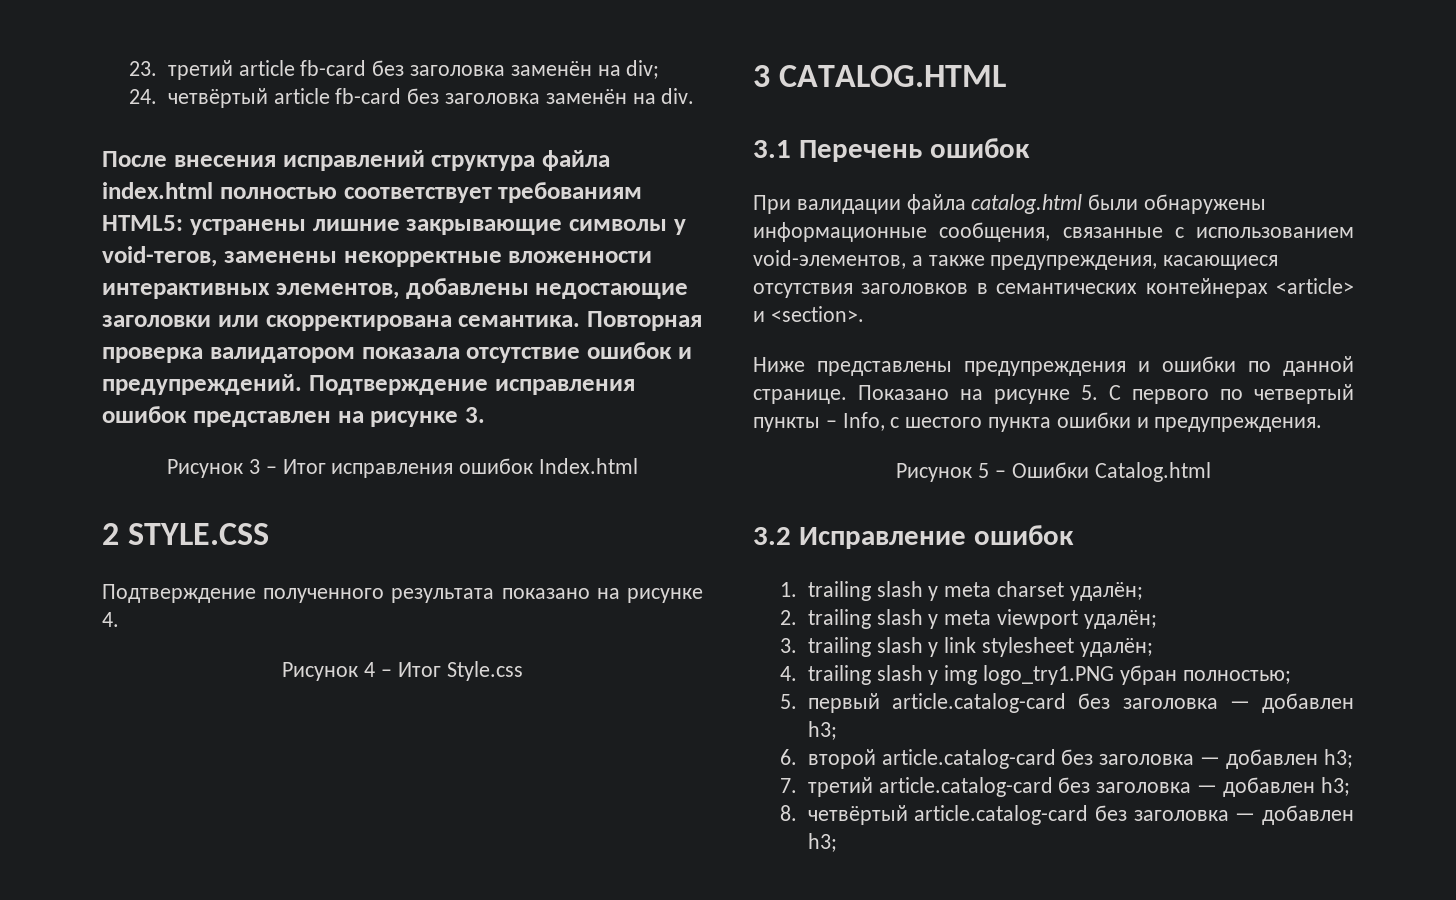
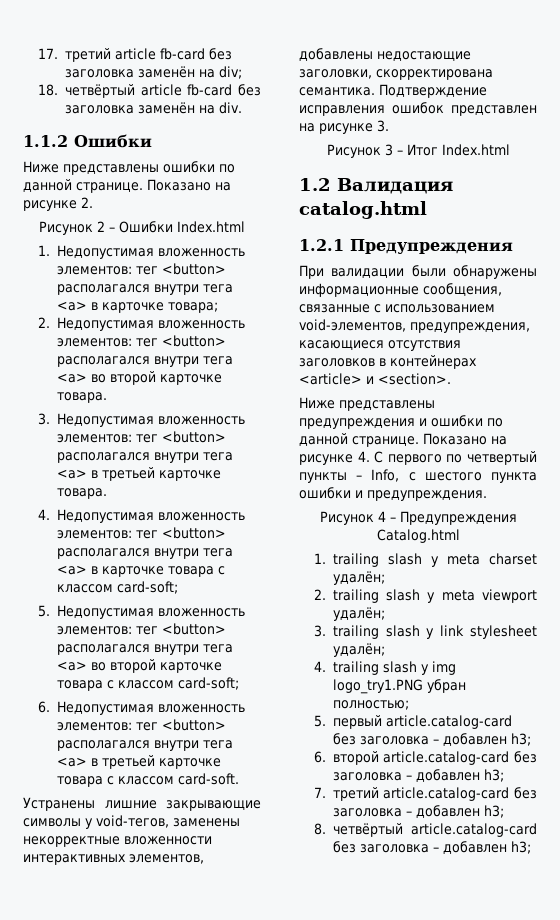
- 23. третий article fb-card без заголовка заменён на div;
+ 17. третий article fb-card без заголовка заменён на div;
- 24. четвёртый article fb-card без заголовка заменён на div.
+ 18. четвёртый article fb-card без заголовка заменён на div.
- После внесения исправлений структура файла index.html полностью соответствует требованиям HTML5: устранены лишние закрывающие символы у void-тегов, заменены некорректные вложенности интерактивных элементов, добавлены недостающие заголовки или скорректирована семантика. Повторная проверка валидатором показала отсутствие ошибок и предупреждений.
+ 1.1.2 Ошибки
+ Ниже представлены ошибки по данной странице. Показано на рисунке 2.
+ Рисунок 2 – Ошибки Index.html
+ 1. Недопустимая вложенность элементов: тег <button> располагался внутри тега <a> в карточке товара;
+ 2. Недопустимая вложенность элементов: тег <button> располагался внутри тега <a> во второй карточке товара.
+ 3. Недопустимая вложенность элементов: тег <button> располагался внутри тега <a> в третьей карточке товара.
+ 4. Недопустимая вложенность элементов: тег <button> располагался внутри тега <a> в карточке товара с классом card-soft;
+ 5. Недопустимая вложенность элементов: тег <button> располагался внутри тега <a> во второй карточке товара с классом card-soft;
+ 6. Недопустимая вложенность элементов: тег <button> располагался внутри тега <a> в третьей карточке товара с классом card-soft.
+ Устранены лишние закрывающие символы у void-тегов, заменены некорректные вложенности интерактивных элементов, добавлены недостающие заголовки, скорректирована семантика.
- Рисунок 3 – Итог исправления ошибок Index.html
- 2 STYLE.CSS
- Подтверждение полученного результата показано на рисунке 4.
- Рисунок 4 – Итог Style.css
- 3 CATALOG.HTML
- 3.1 Перечень ошибок
+ Рисунок 3 – Итог Index.html
+ 1.2 Валидация catalog.html
+ 1.2.1 Предупреждения
- При валидации файла catalog.html были обнаружены информационные сообщения, связанные с использованием void-элементов, а также предупреждения, касающиеся отсутствия заголовков в семантических контейнерах <article> и <section>.
+ При валидации были обнаружены информационные сообщения, связанные с использованием void-элементов, предупреждения, касающиеся отсутствия заголовков в контейнерах <article> и <section>.
- Показано на рисунке 5. С первого по четвертый пункты – Info, с шестого пункта ошибки и предупреждения.
+ Показано на рисунке 4. С первого по четвертый пункты – Info, с шестого пункта ошибки и предупреждения.
- Рисунок 5 – Ошибки Catalog.html
- 3.2 Исправление ошибок
+ Рисунок 4 – Предупреждения Catalog.html
- 5. первый article.catalog-card без заголовка — добавлен h3;
+ 5. первый article.catalog-card без заголовка – добавлен h3;
- 6. второй article.catalog-card без заголовка — добавлен h3;
+ 6. второй article.catalog-card без заголовка – добавлен h3;
- 7. третий article.catalog-card без заголовка — добавлен h3;
+ 7. третий article.catalog-card без заголовка – добавлен h3;
- 8. четвёртый article.catalog-card без заголовка — добавлен h3;
+ 8. четвёртый article.catalog-card без заголовка – добавлен h3;

